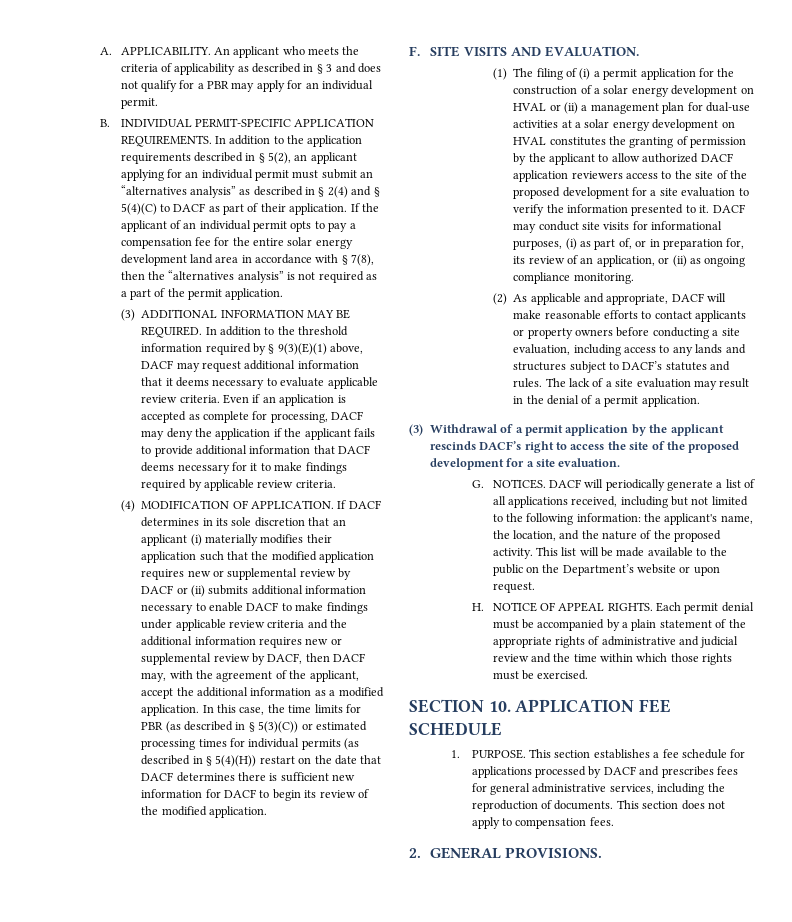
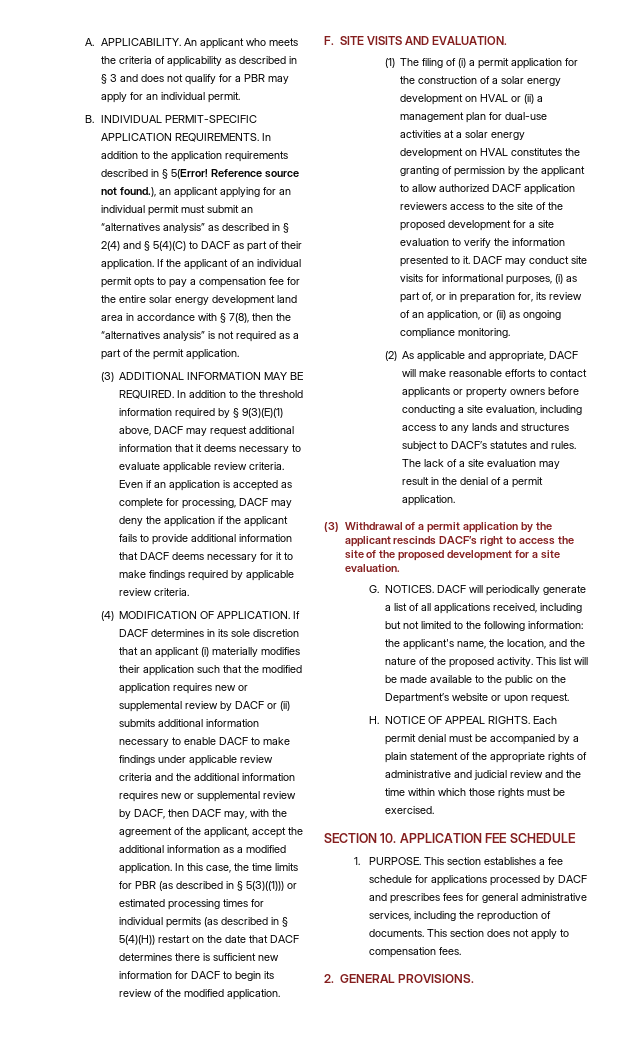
- In addition to the application requirements described in § 5(2), an applicant applying for an individual permit must submit an “alternatives analysis” as described in § 2(4) and § 5(4)(C) to DACF as part of their application.
+ In addition to the application requirements described in § 5(Error! Reference source not found.), an applicant applying for an individual permit must submit an “alternatives analysis” as described in § 2(4) and § 5(4)(C) to DACF as part of their application.
- In this case, the time limits for PBR (as described in § 5(3)(C)) or estimated processing times for individual permits (as described in § 5(4)(H)) restart on the date that DACF determines there is sufficient new information for DACF to begin its review of the modified application.
+ In this case, the time limits for PBR (as described in § 5(3)((1))) or estimated processing times for individual permits (as described in § 5(4)(H)) restart on the date that DACF determines there is sufficient new information for DACF to begin its review of the modified application.

